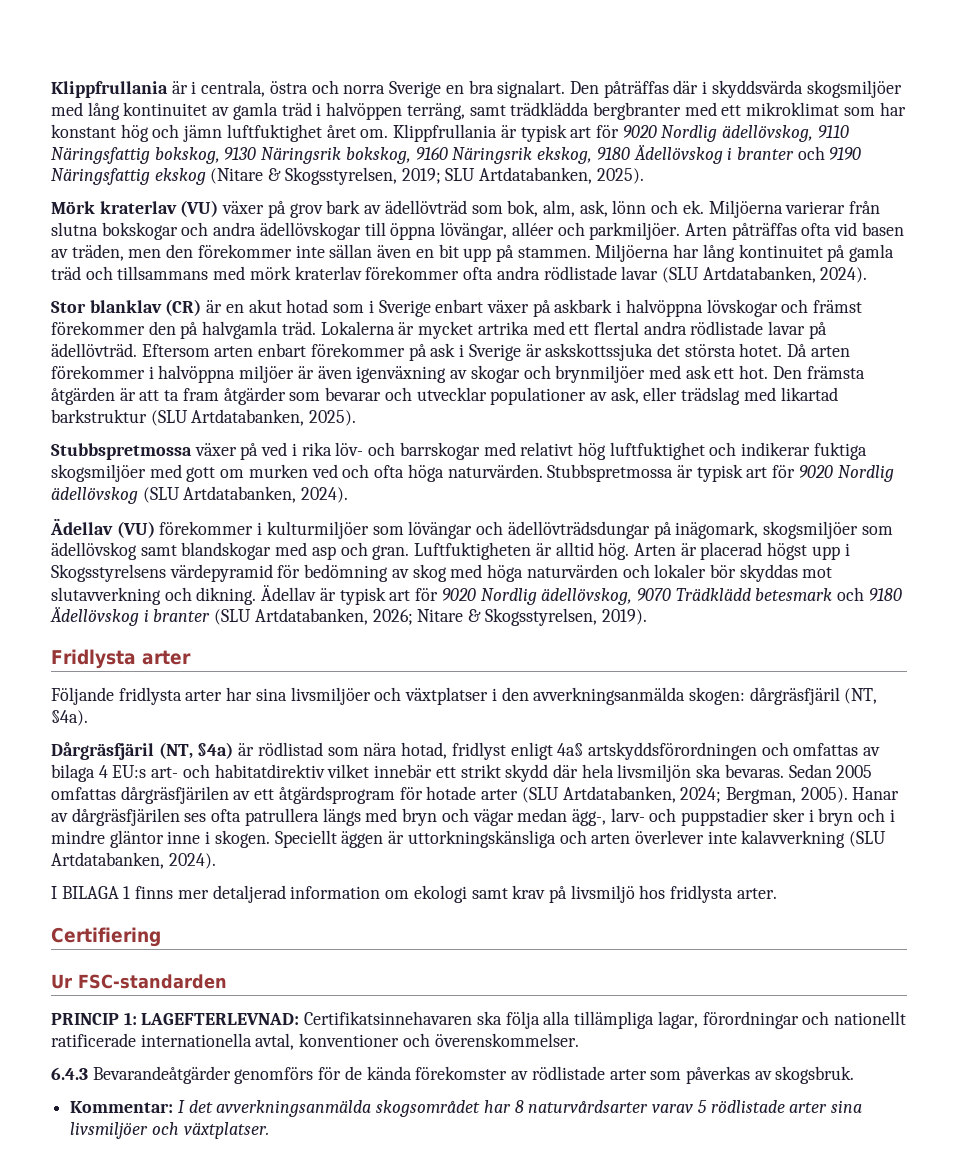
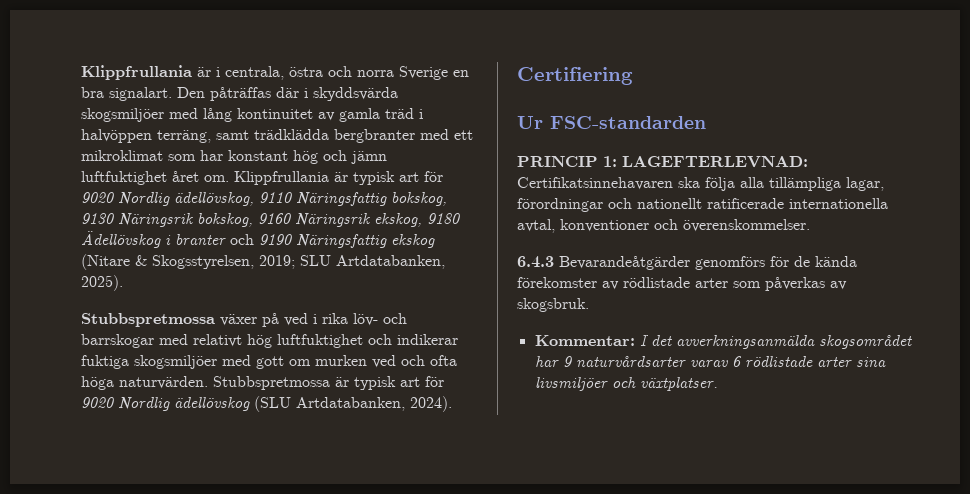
- Mörk kraterlav (VU) växer på grov bark av ädellövträd som bok, alm, ask, lönn och ek. Miljöerna varierar från slutna bokskogar och andra ädellövskogar till öppna lövängar, alléer och parkmiljöer. Arten påträffas ofta vid basen av träden, men den förekommer inte sällan även en bit upp på stammen. Miljöerna har lång kontinuitet på gamla träd och tillsammans med mörk kraterlav förekommer ofta andra rödlistade lavar (SLU Artdatabanken, 2024).
- Stor blanklav (CR) är en akut hotad som i Sverige enbart växer på askbark i halvöppna lövskogar och främst förekommer den på halvgamla träd. Lokalerna är mycket artrika med ett flertal andra rödlistade lavar på ädellövträd. Eftersom arten enbart förekommer på ask i Sverige är askskottssjuka det största hotet. Då arten förekommer i halvöppna miljöer är även igenväxning av skogar och brynmiljöer med ask ett hot. Den främsta åtgärden är att ta fram åtgärder som bevarar och utvecklar populationer av ask, eller trädslag med likartad barkstruktur (SLU Artdatabanken, 2025).
- Ädellav (VU) förekommer i kulturmiljöer som lövängar och ädellövträdsdungar på inägomark, skogsmiljöer som ädellövskog samt blandskogar med asp och gran. Luftfuktigheten är alltid hög. Arten är placerad högst upp i Skogsstyrelsens värdepyramid för bedömning av skog med höga naturvärden och lokaler bör skyddas mot slutavverkning och dikning. Ädellav är typisk art för 9020 Nordlig ädellövskog, 9070 Trädklädd betesmark och 9180 Ädellövskog i branter (SLU Artdatabanken, 2026; Nitare & Skogsstyrelsen, 2019).
- Fridlysta arter
- Följande fridlysta arter har sina livsmiljöer och växtplatser i den avverkningsanmälda skogen: dårgräsfjäril (NT, §4a).
- Dårgräsfjäril (NT, §4a) är rödlistad som nära hotad, fridlyst enligt 4a§ artskyddsförordningen och omfattas av bilaga 4 EU:s art- och habitatdirektiv vilket innebär ett strikt skydd där hela livsmiljön ska bevaras. Sedan 2005 omfattas dårgräsfjärilen av ett åtgärdsprogram för hotade arter (SLU Artdatabanken, 2024; Bergman, 2005). Hanar av dårgräsfjärilen ses ofta patrullera längs med bryn och vägar medan ägg-, larv- och puppstadier sker i bryn och i mindre gläntor inne i skogen. Speciellt äggen är uttorkningskänsliga och arten överlever inte kalavverkning (SLU Artdatabanken, 2024).
- I BILAGA 1 finns mer detaljerad information om ekologi samt krav på livsmiljö hos fridlysta arter.
- Kommentar: I det avverkningsanmälda skogsområdet har 8 naturvårdsarter varav 5 rödlistade arter sina livsmiljöer och växtplatser.
+ Kommentar: I det avverkningsanmälda skogsområdet har 9 naturvårdsarter varav 6 rödlistade arter sina livsmiljöer och växtplatser.

